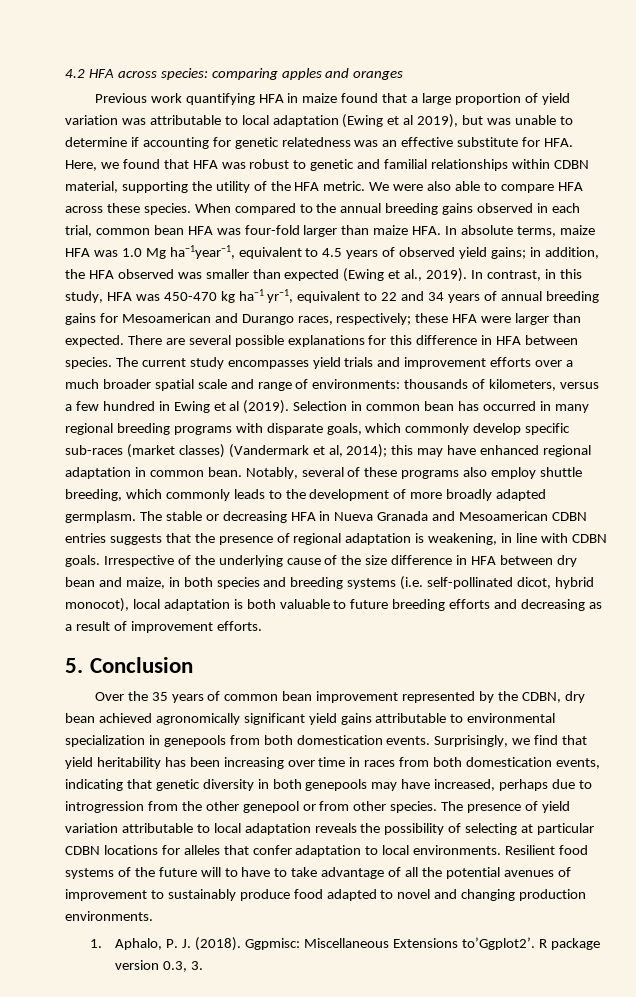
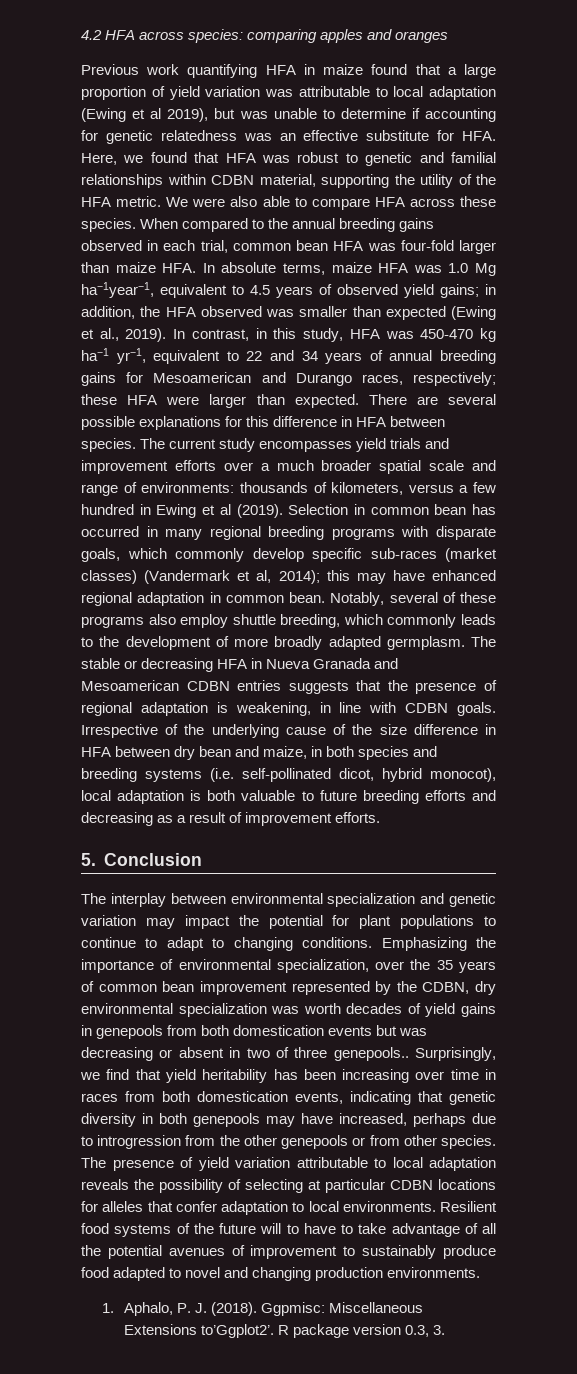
- Over the 35 years of common bean improvement represented by the CDBN, dry bean achieved agronomically significant yield gains attributable to environmental specialization in genepools from both domestication events.
+ The interplay between environmental specialization and genetic variation may impact the potential for plant populations to continue to adapt to changing conditions. Emphasizing the importance of environmental specialization, over the 35 years of common bean improvement represented by the CDBN, dry environmental specialization was worth decades of yield gains in genepools from both domestication events but was decreasing or absent in two of three genepools..
- Surprisingly, we find that yield heritability has been increasing over time in races from both domestication events, indicating that genetic diversity in both genepools may have increased, perhaps due to introgression from the other genepool or from other species.
+ Surprisingly, we find that yield heritability has been increasing over time in races from both domestication events, indicating that genetic diversity in both genepools may have increased, perhaps due to introgression from the other genepools or from other species.

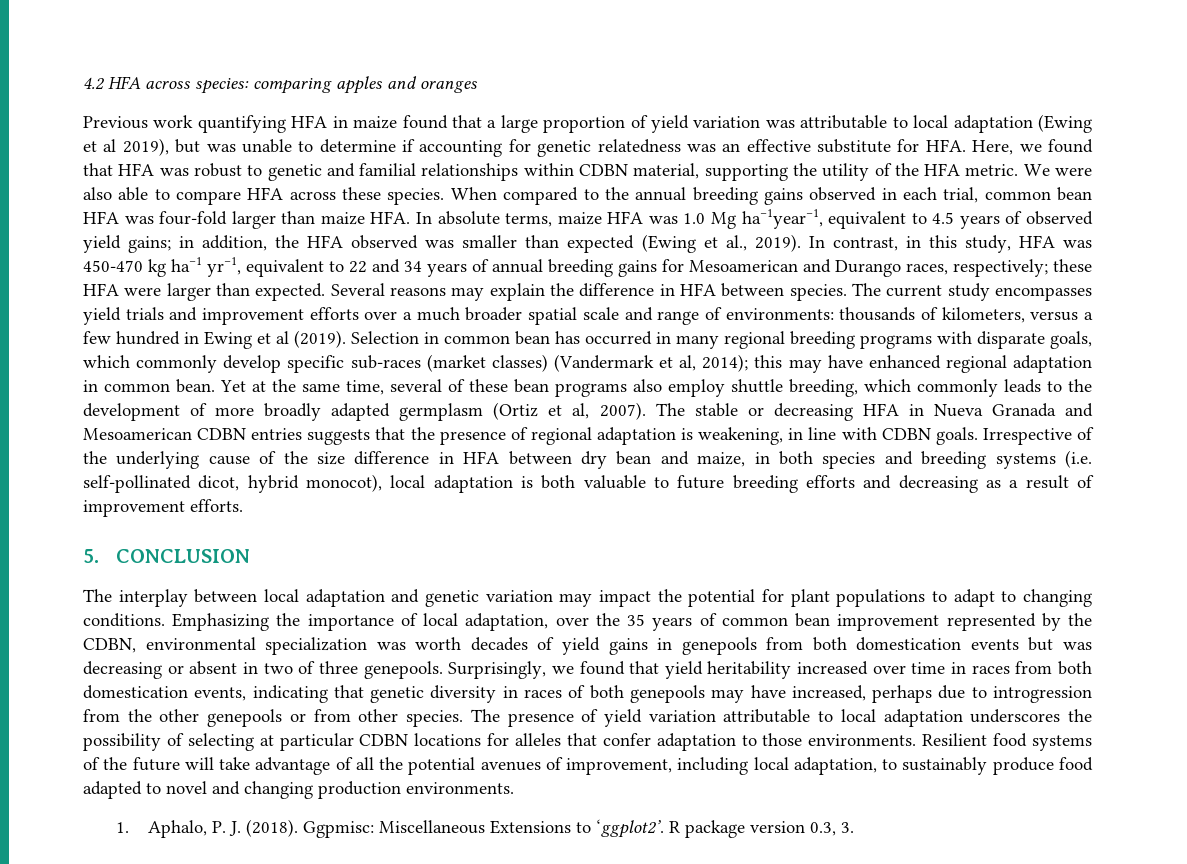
- There are several possible explanations for this difference in HFA between species.
+ Several reasons may explain the difference in HFA between species.
- Notably, several of these programs also employ shuttle breeding, which commonly leads to the development of more broadly adapted germplasm.
+ Yet at the same time, several of these bean programs also employ shuttle breeding, which commonly leads to the development of more broadly adapted germplasm (Ortiz et al, 2007).
- 5. Conclusion
+ 5. CONCLUSION
- The interplay between environmental specialization and genetic variation may impact the potential for plant populations to continue to adapt to changing conditions.
+ The interplay between local adaptation and genetic variation may impact the potential for plant populations to adapt to changing conditions.
- Emphasizing the importance of environmental specialization, over the 35 years of common bean improvement represented by the CDBN, dry environmental specialization was worth decades of yield gains in genepools from both domestication events but was decreasing or absent in two of three genepools..
+ Emphasizing the importance of local adaptation, over the 35 years of common bean improvement represented by the CDBN, environmental specialization was worth decades of yield gains in genepools from both domestication events but was decreasing or absent in two of three genepools.
- Surprisingly, we find that yield heritability has been increasing over time in races from both domestication events, indicating that genetic diversity in both genepools may have increased, perhaps due to introgression from the other genepools or from other species.
+ Surprisingly, we found that yield heritability increased over time in races from both domestication events, indicating that genetic diversity in races of both genepools may have increased, perhaps due to introgression from the other genepools or from other species.
- The presence of yield variation attributable to local adaptation reveals the possibility of selecting at particular CDBN locations for alleles that confer adaptation to local environments.
+ The presence of yield variation attributable to local adaptation underscores the possibility of selecting at particular CDBN locations for alleles that confer adaptation to those environments.
- Resilient food systems of the future will to have to take advantage of all the potential avenues of improvement to sustainably produce food adapted to novel and changing production environments.
+ Resilient food systems of the future will take advantage of all the potential avenues of improvement, including local adaptation, to sustainably produce food adapted to novel and changing production environments.
- Ggpmisc: Miscellaneous Extensions to’Ggplot2’.
+ Ggpmisc: Miscellaneous Extensions to ‘ggplot2’.

